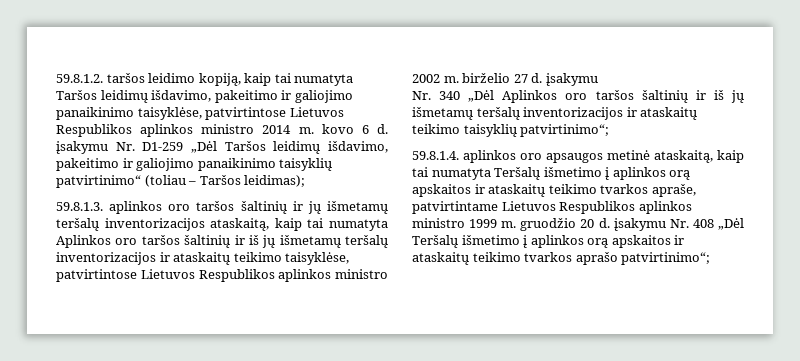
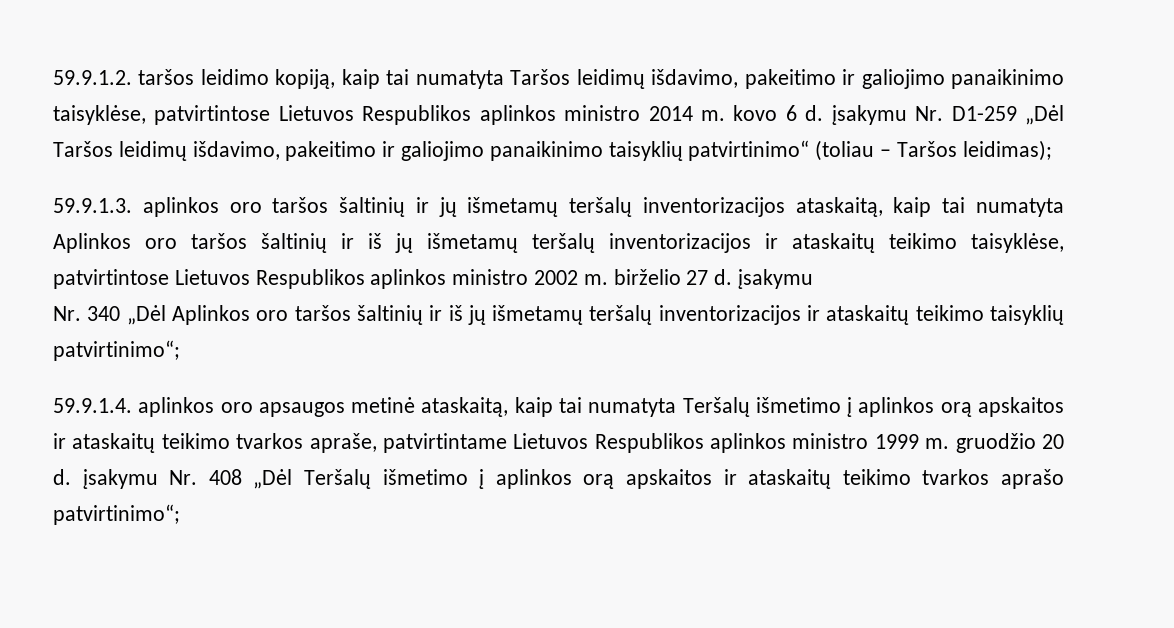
- 59.8.1.2. taršos leidimo kopiją, kaip tai numatyta Taršos leidimų išdavimo, pakeitimo ir galiojimo panaikinimo taisyklėse, patvirtintose Lietuvos Respublikos aplinkos ministro 2014 m. kovo 6 d. įsakymu Nr. D1-259 „Dėl Taršos leidimų išdavimo, pakeitimo ir galiojimo panaikinimo taisyklių patvirtinimo“ (toliau – Taršos leidimas);
+ 59.9.1.2. taršos leidimo kopiją, kaip tai numatyta Taršos leidimų išdavimo, pakeitimo ir galiojimo panaikinimo taisyklėse, patvirtintose Lietuvos Respublikos aplinkos ministro 2014 m. kovo 6 d. įsakymu Nr. D1-259 „Dėl Taršos leidimų išdavimo, pakeitimo ir galiojimo panaikinimo taisyklių patvirtinimo“ (toliau – Taršos leidimas);
- 59.8.1.3. aplinkos oro taršos šaltinių ir jų išmetamų teršalų inventorizacijos ataskaitą, kaip tai numatyta Aplinkos oro taršos šaltinių ir iš jų išmetamų teršalų inventorizacijos ir ataskaitų teikimo taisyklėse, patvirtintose Lietuvos Respublikos aplinkos ministro 2002 m. birželio 27 d. įsakymu
+ 59.9.1.3. aplinkos oro taršos šaltinių ir jų išmetamų teršalų inventorizacijos ataskaitą, kaip tai numatyta Aplinkos oro taršos šaltinių ir iš jų išmetamų teršalų inventorizacijos ir ataskaitų teikimo taisyklėse, patvirtintose Lietuvos Respublikos aplinkos ministro 2002 m. birželio 27 d. įsakymu
- 59.8.1.4. aplinkos oro apsaugos metinė ataskaitą, kaip tai numatyta Teršalų išmetimo į aplinkos orą apskaitos ir ataskaitų teikimo tvarkos apraše, patvirtintame Lietuvos Respublikos aplinkos ministro 1999 m. gruodžio 20 d. įsakymu Nr. 408 „Dėl Teršalų išmetimo į aplinkos orą apskaitos ir ataskaitų teikimo tvarkos aprašo patvirtinimo“;
+ 59.9.1.4. aplinkos oro apsaugos metinė ataskaitą, kaip tai numatyta Teršalų išmetimo į aplinkos orą apskaitos ir ataskaitų teikimo tvarkos apraše, patvirtintame Lietuvos Respublikos aplinkos ministro 1999 m. gruodžio 20 d. įsakymu Nr. 408 „Dėl Teršalų išmetimo į aplinkos orą apskaitos ir ataskaitų teikimo tvarkos aprašo patvirtinimo“;

